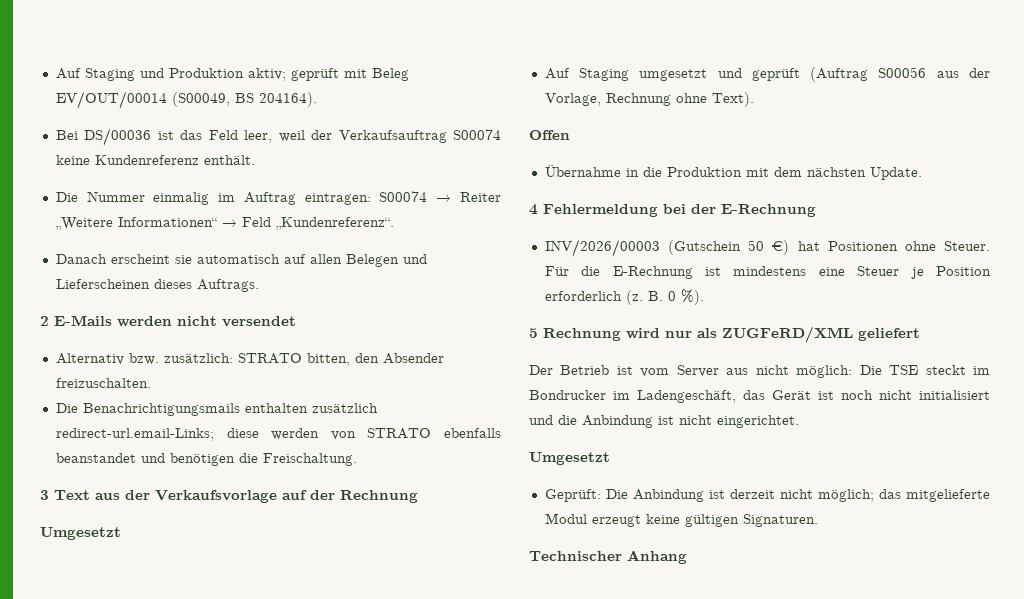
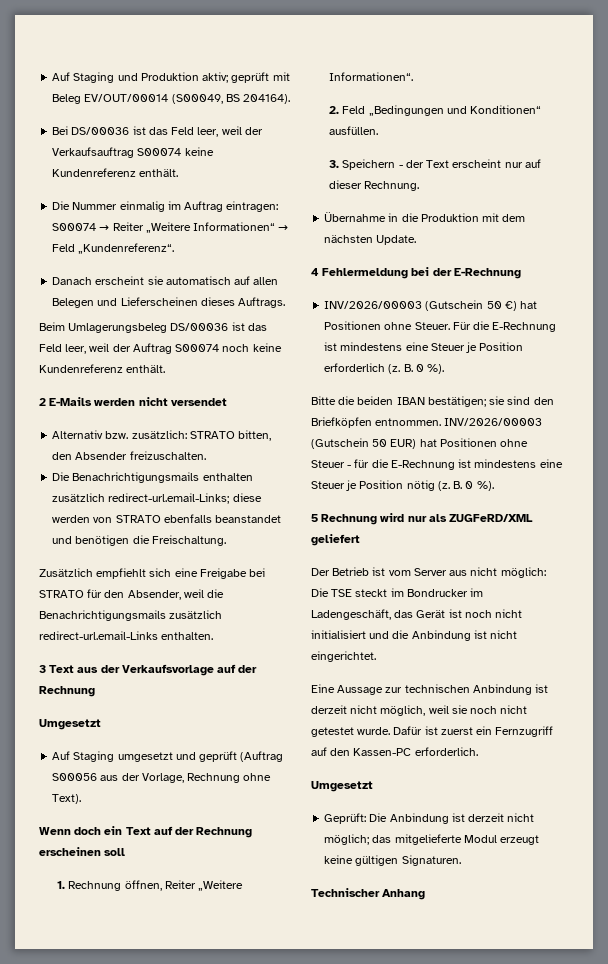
+ Beim Umlagerungsbeleg DS/00036 ist das Feld leer, weil der Auftrag S00074 noch keine Kundenreferenz enthält.
+ Zusätzlich empfiehlt sich eine Freigabe bei STRATO für den Absender, weil die Benachrichtigungsmails zusätzlich redirect-url.email-Links enthalten.
- Offen
+ Wenn doch ein Text auf der Rechnung erscheinen soll
+ 1. Rechnung öffnen, Reiter „Weitere Informationen“.
+ 2. Feld „Bedingungen und Konditionen“ ausfüllen.
+ 3. Speichern - der Text erscheint nur auf dieser Rechnung.
+ Bitte die beiden IBAN bestätigen; sie sind den Briefköpfen entnommen. INV/2026/00003 (Gutschein 50 EUR) hat Positionen ohne Steuer - für die E-Rechnung ist mindestens eine Steuer je Position nötig (z. B. 0 %).
+ Eine Aussage zur technischen Anbindung ist derzeit nicht möglich, weil sie noch nicht getestet wurde. Dafür ist zuerst ein Fernzugriff auf den Kassen-PC erforderlich.

